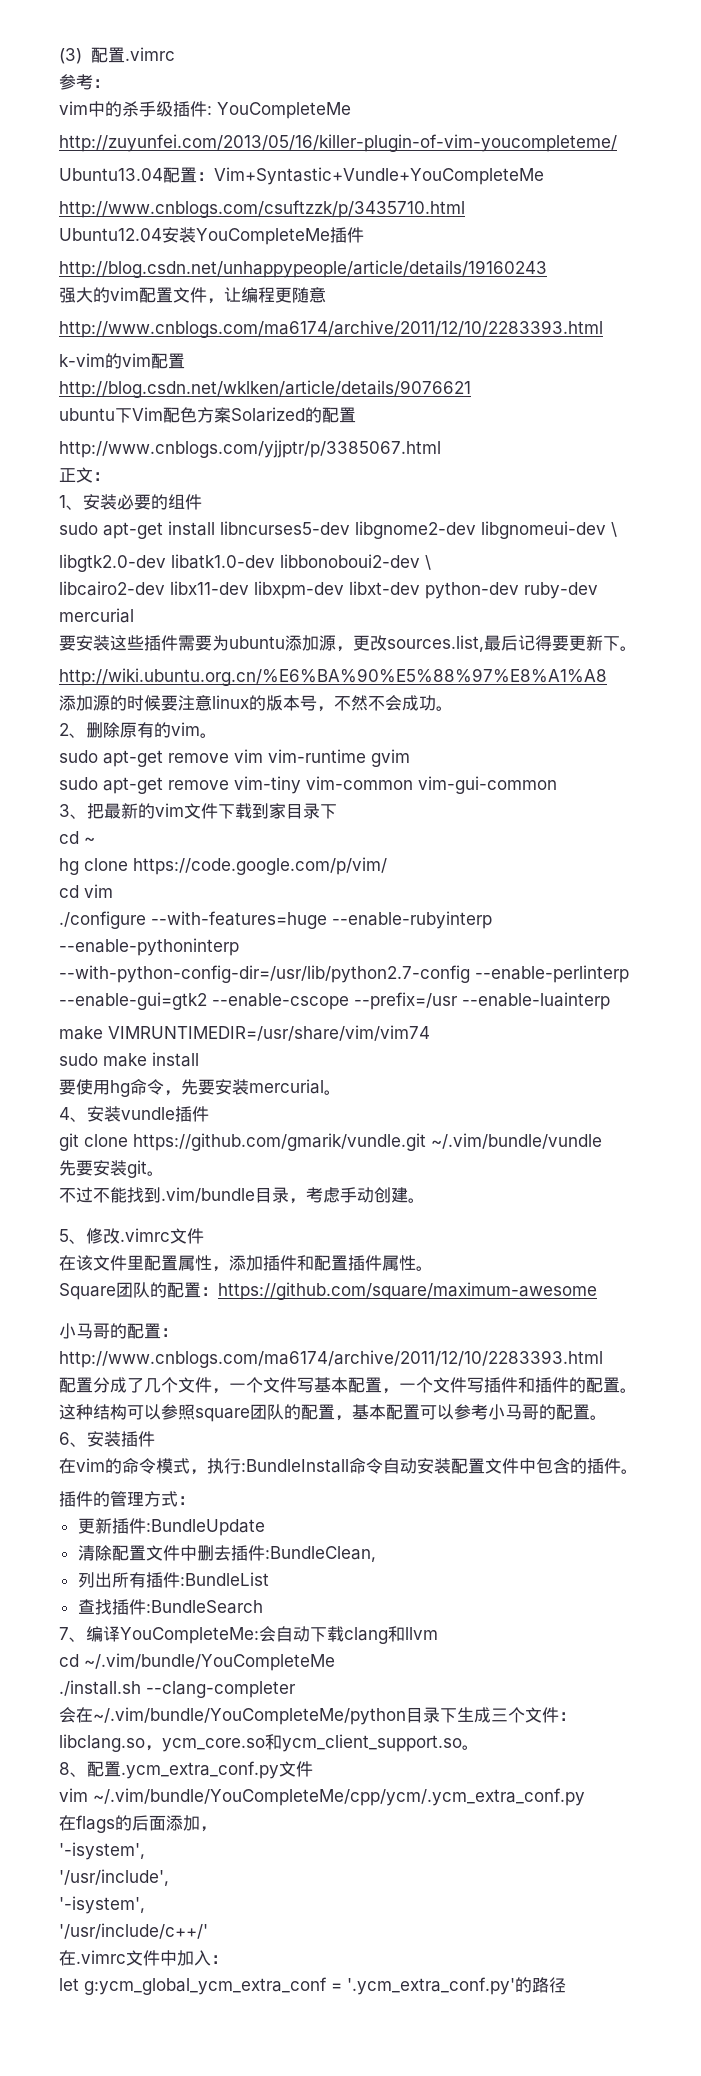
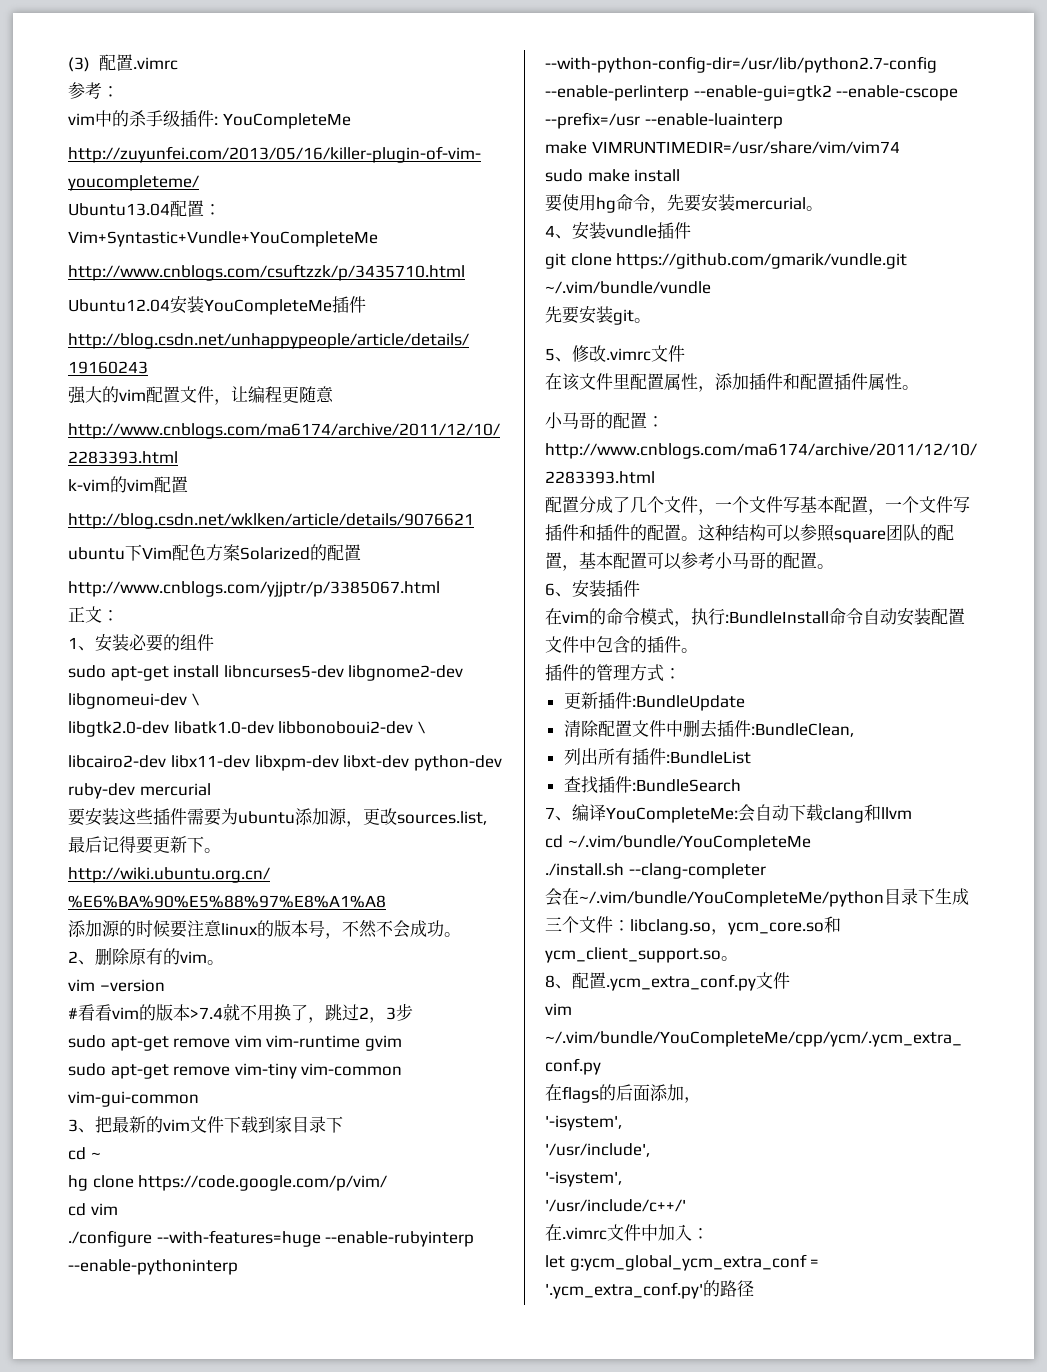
+ vim –version
+ #看看vim的版本>7.4就不用换了，跳过2，3步
- 不过不能找到.vim/bundle目录，考虑手动创建。
- Square团队的配置：https://github.com/square/maximum-awesome

